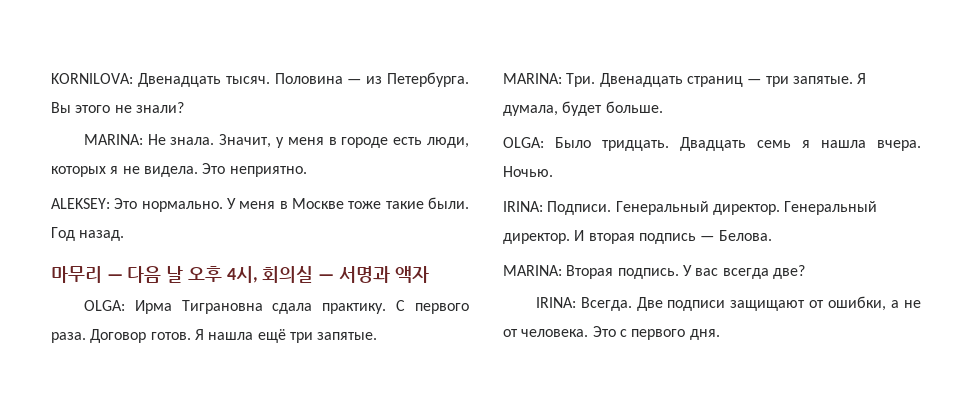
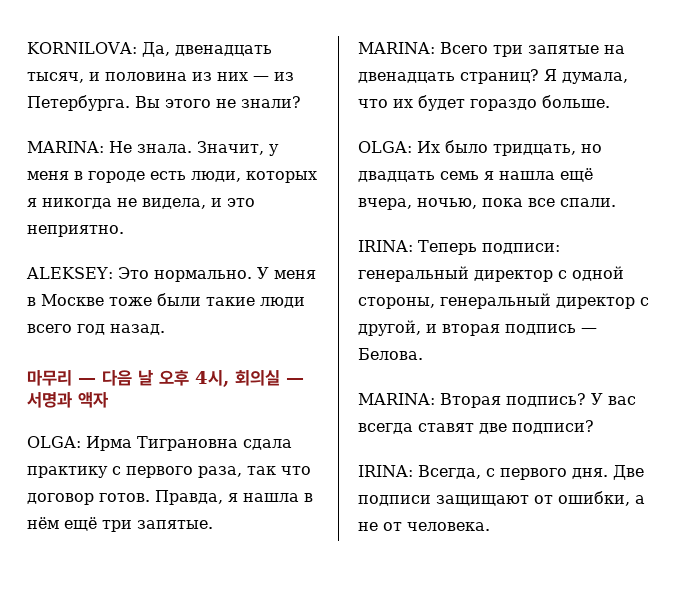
- KORNILOVA: Двенадцать тысяч. Половина — из Петербурга.
+ KORNILOVA: Да, двенадцать тысяч, и половина из них — из Петербурга.
- Значит, у меня в городе есть люди, которых я не видела. Это неприятно.
+ Значит, у меня в городе есть люди, которых я никогда не видела, и это неприятно.
- У меня в Москве тоже такие были. Год назад.
+ У меня в Москве тоже были такие люди всего год назад.
- OLGA: Ирма Тиграновна сдала практику. С первого раза. Договор готов. Я нашла ещё три запятые.
- MARINA: Три. Двенадцать страниц — три запятые. Я думала, будет больше.
- OLGA: Было тридцать. Двадцать семь я нашла вчера. Ночью.
- IRINA: Подписи. Генеральный директор. Генеральный директор. И вторая подпись — Белова.
+ OLGA: Ирма Тиграновна сдала практику с первого раза, так что договор готов. Правда, я нашла в нём ещё три запятые.
+ MARINA: Всего три запятые на двенадцать страниц? Я думала, что их будет гораздо больше.
+ OLGA: Их было тридцать, но двадцать семь я нашла ещё вчера, ночью, пока все спали.
+ IRINA: Теперь подписи: генеральный директор с одной стороны, генеральный директор с другой, и вторая подпись — Белова.
- MARINA: Вторая подпись.
+ MARINA: Вторая подпись?
- У вас всегда две?
- IRINA: Всегда.
+ У вас всегда ставят две подписи?
+ IRINA: Всегда, с первого дня.
- Это с первого дня.

